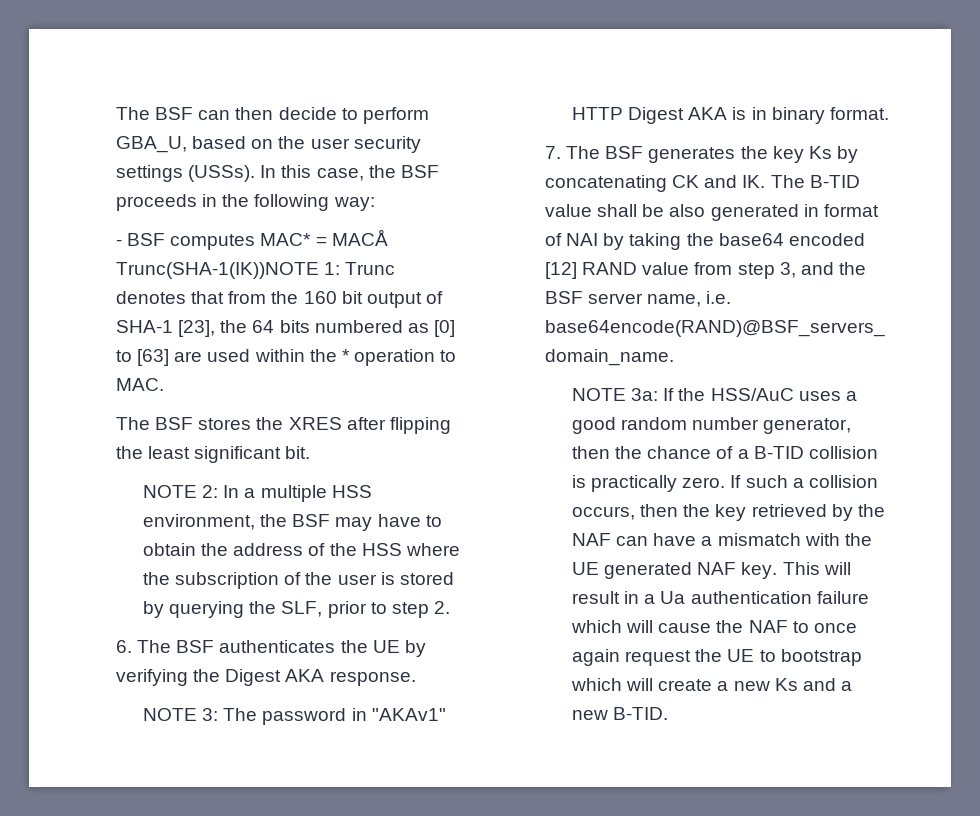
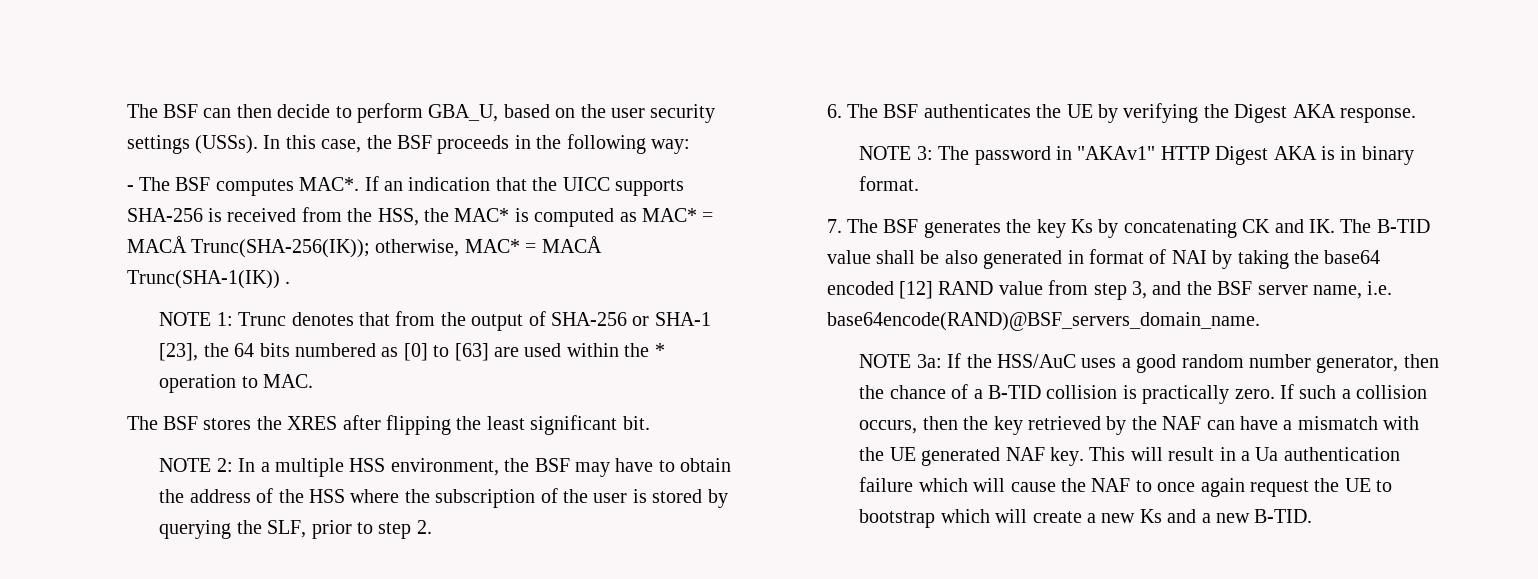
- - BSF computes MAC* = MACÅ Trunc(SHA-1(IK))NOTE 1: Trunc denotes that from the 160 bit output of SHA-1 [23], the 64 bits numbered as [0] to [63] are used within the * operation to MAC.
+ - The BSF computes MAC*. If an indication that the UICC supports SHA-256 is received from the HSS, the MAC* is computed as MAC* = MACÅ Trunc(SHA-256(IK)); otherwise, MAC* = MACÅ Trunc(SHA-1(IK)) .
+ NOTE 1: Trunc denotes that from the output of SHA-256 or SHA-1 [23], the 64 bits numbered as [0] to [63] are used within the * operation to MAC.

